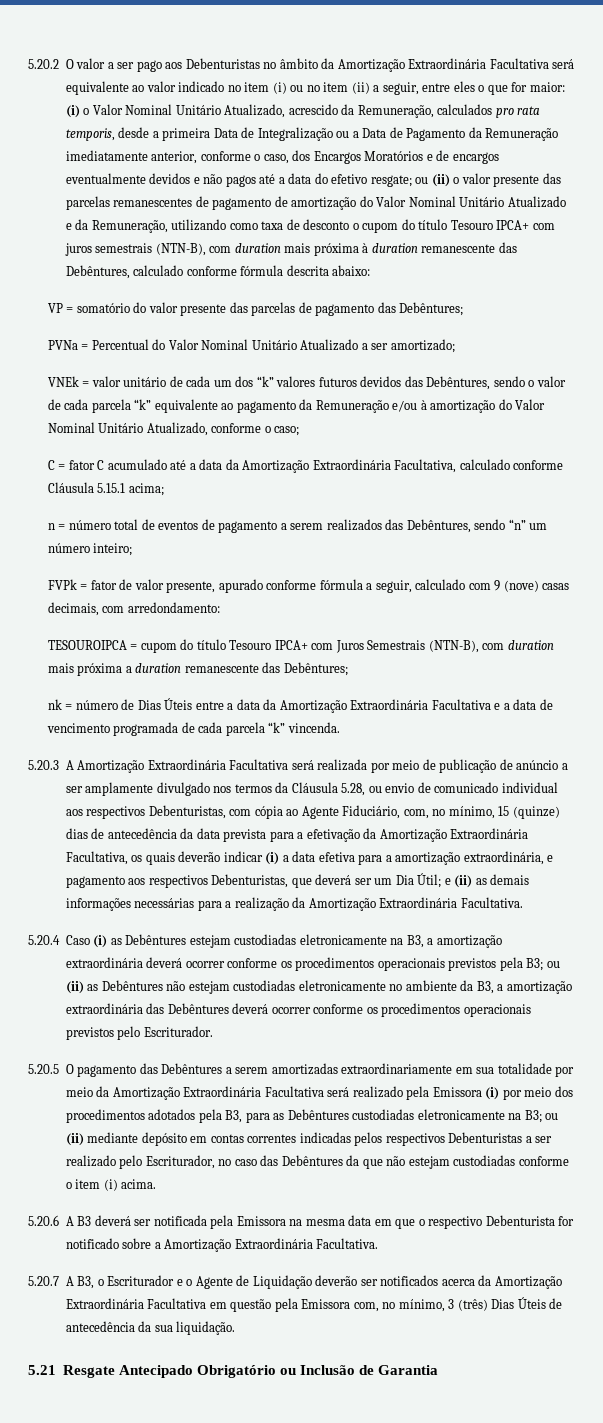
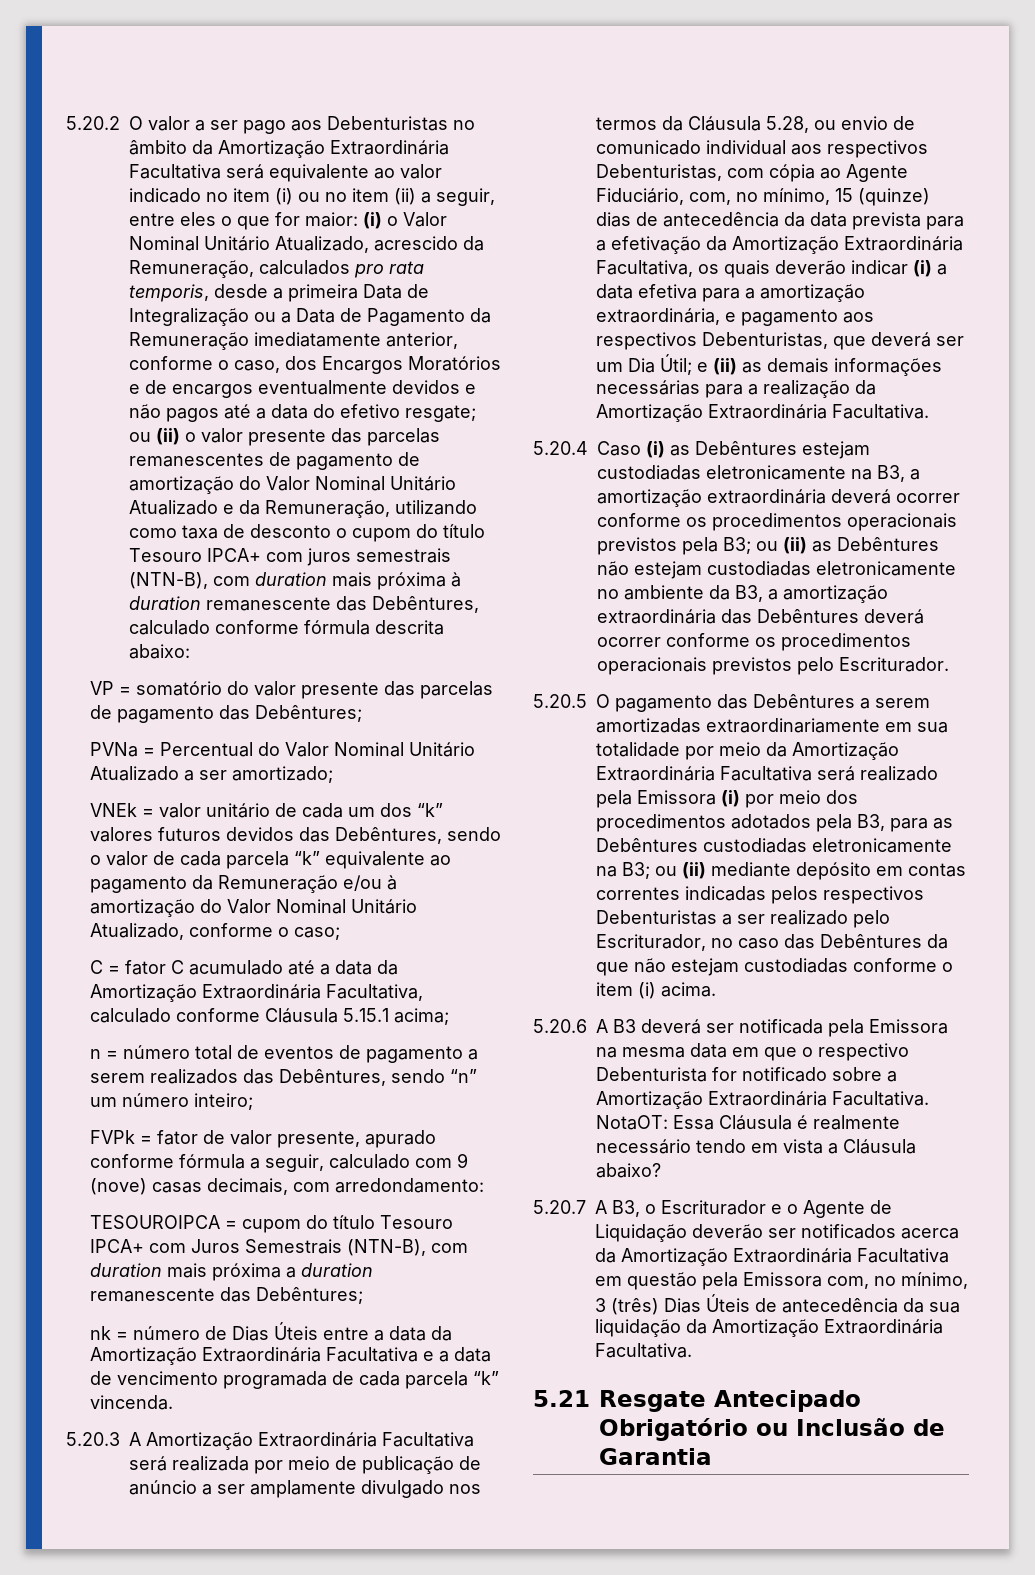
+ NotaOT: Essa Cláusula é realmente necessário tendo em vista a Cláusula abaixo?
- 5.20.7 A B3, o Escriturador e o Agente de Liquidação deverão ser notificados acerca da Amortização Extraordinária Facultativa em questão pela Emissora com, no mínimo, 3 (três) Dias Úteis de antecedência da sua liquidação.
+ 5.20.7 A B3, o Escriturador e o Agente de Liquidação deverão ser notificados acerca da Amortização Extraordinária Facultativa em questão pela Emissora com, no mínimo, 3 (três) Dias Úteis de antecedência da sua liquidação da Amortização Extraordinária Facultativa.

